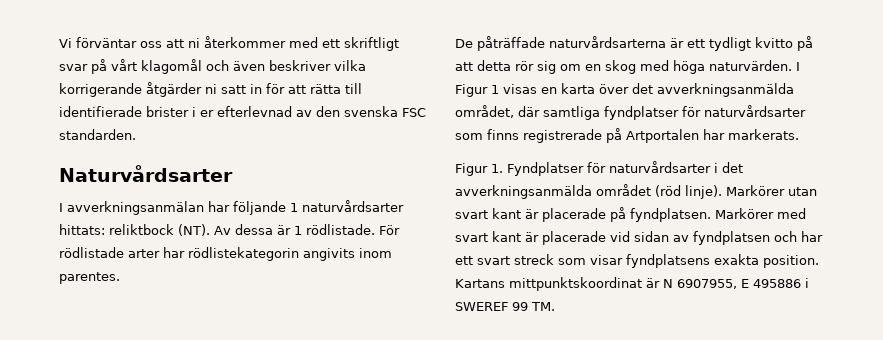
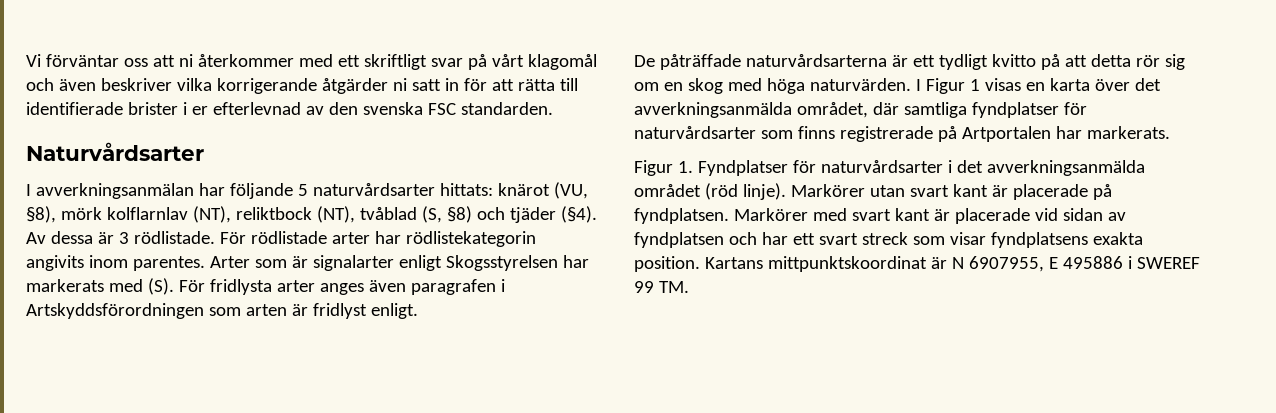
- I avverkningsanmälan har följande 1 naturvårdsarter hittats: reliktbock (NT). Av dessa är 1 rödlistade.
+ I avverkningsanmälan har följande 5 naturvårdsarter hittats: knärot (VU, §8), mörk kolflarnlav (NT), reliktbock (NT), tvåblad (S, §8) och tjäder (§4). Av dessa är 3 rödlistade.
+ Arter som är signalarter enligt Skogsstyrelsen har markerats med (S). För fridlysta arter anges även paragrafen i Artskyddsförordningen som arten är fridlyst enligt.

